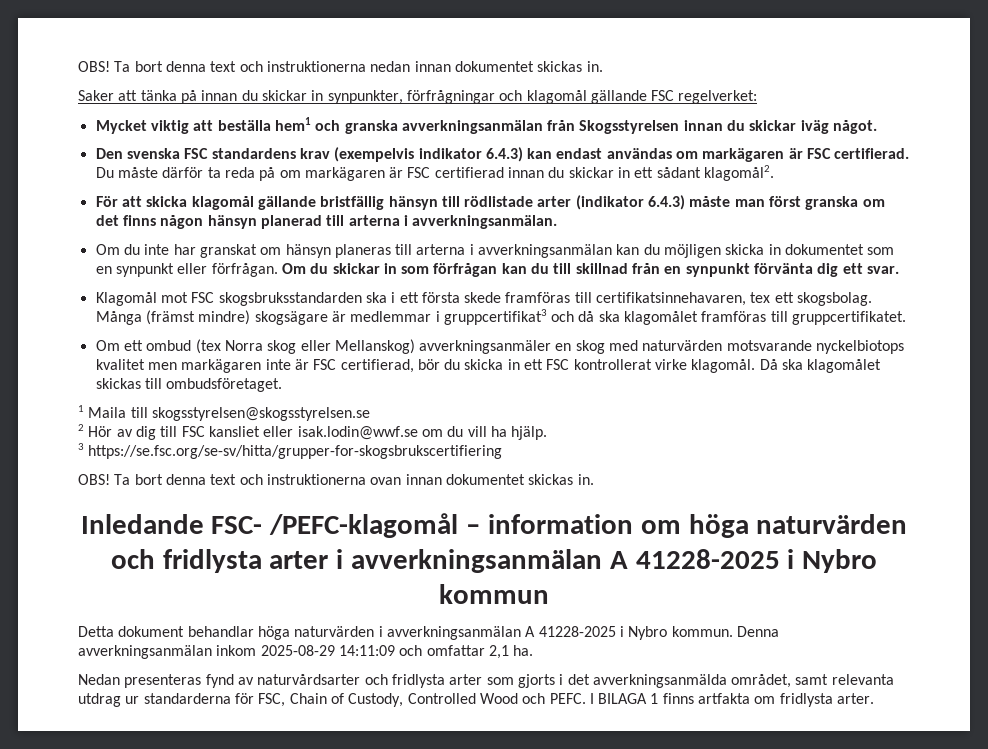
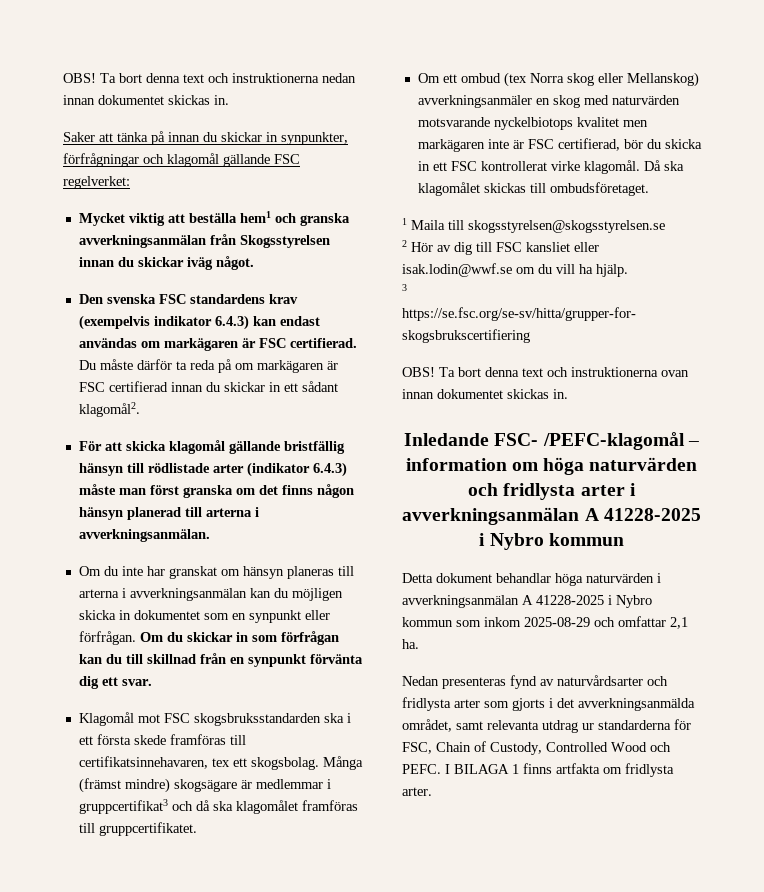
- Detta dokument behandlar höga naturvärden i avverkningsanmälan A 41228-2025 i Nybro kommun. Denna avverkningsanmälan inkom 2025-08-29 14:11:09 och omfattar 2,1 ha.
+ Detta dokument behandlar höga naturvärden i avverkningsanmälan A 41228-2025 i Nybro kommun som inkom 2025-08-29 och omfattar 2,1 ha.

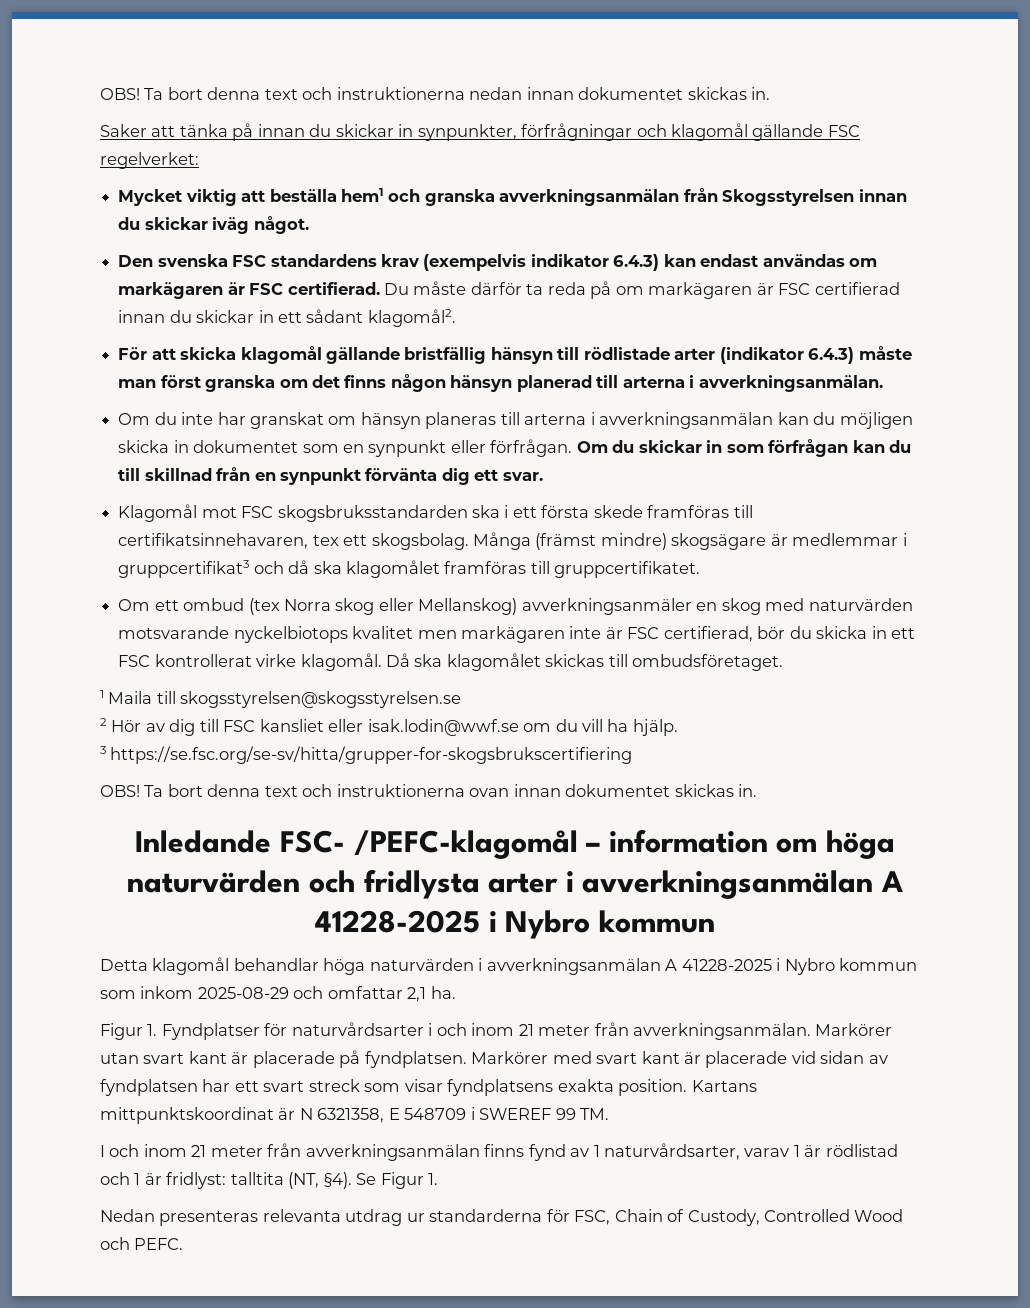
- Detta dokument behandlar höga naturvärden i avverkningsanmälan A 41228-2025 i Nybro kommun som inkom 2025-08-29 och omfattar 2,1 ha.
+ Detta klagomål behandlar höga naturvärden i avverkningsanmälan A 41228-2025 i Nybro kommun som inkom 2025-08-29 och omfattar 2,1 ha.
- Nedan presenteras fynd av naturvårdsarter och fridlysta arter som gjorts i det avverkningsanmälda området, samt relevanta utdrag ur standarderna för FSC, Chain of Custody, Controlled Wood och PEFC. I BILAGA 1 finns artfakta om fridlysta arter.
+ Figur 1. Fyndplatser för naturvårdsarter i och inom 21 meter från avverkningsanmälan. Markörer utan svart kant är placerade på fyndplatsen. Markörer med svart kant är placerade vid sidan av fyndplatsen har ett svart streck som visar fyndplatsens exakta position. Kartans mittpunktskoordinat är N 6321358, E 548709 i SWEREF 99 TM.
+ I och inom 21 meter från avverkningsanmälan finns fynd av 1 naturvårdsarter, varav 1 är rödlistad och 1 är fridlyst: talltita (NT, §4). Se Figur 1.
+ Nedan presenteras relevanta utdrag ur standarderna för FSC, Chain of Custody, Controlled Wood och PEFC.

